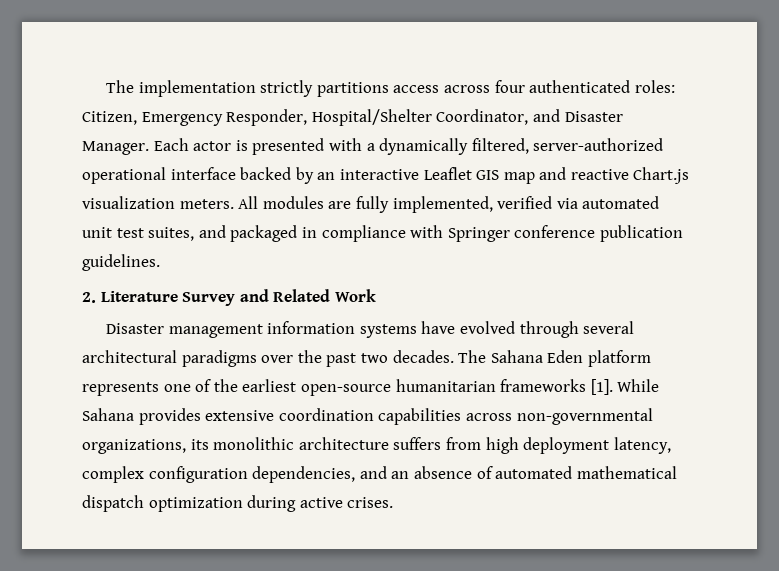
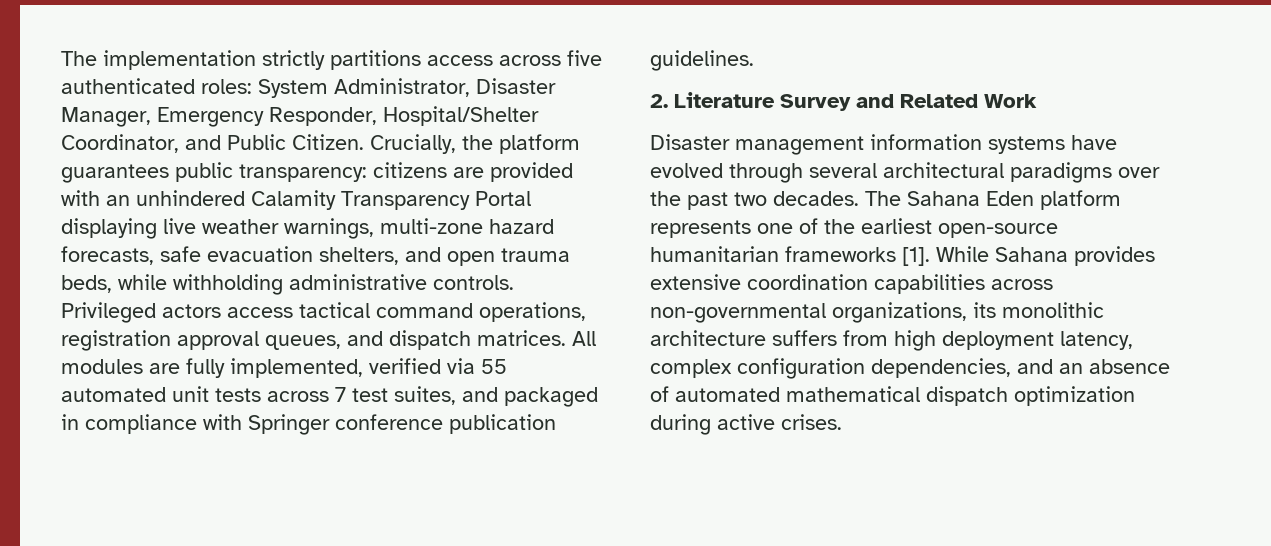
- The implementation strictly partitions access across four authenticated roles: Citizen, Emergency Responder, Hospital/Shelter Coordinator, and Disaster Manager. Each actor is presented with a dynamically filtered, server-authorized operational interface backed by an interactive Leaflet GIS map and reactive Chart.js visualization meters.
+ The implementation strictly partitions access across five authenticated roles: System Administrator, Disaster Manager, Emergency Responder, Hospital/Shelter Coordinator, and Public Citizen. Crucially, the platform guarantees public transparency: citizens are provided with an unhindered Calamity Transparency Portal displaying live weather warnings, multi-zone hazard forecasts, safe evacuation shelters, and open trauma beds, while withholding administrative controls. Privileged actors access tactical command operations, registration approval queues, and dispatch matrices.
- All modules are fully implemented, verified via automated unit test suites, and packaged in compliance with Springer conference publication guidelines.
+ All modules are fully implemented, verified via 55 automated unit tests across 7 test suites, and packaged in compliance with Springer conference publication guidelines.

